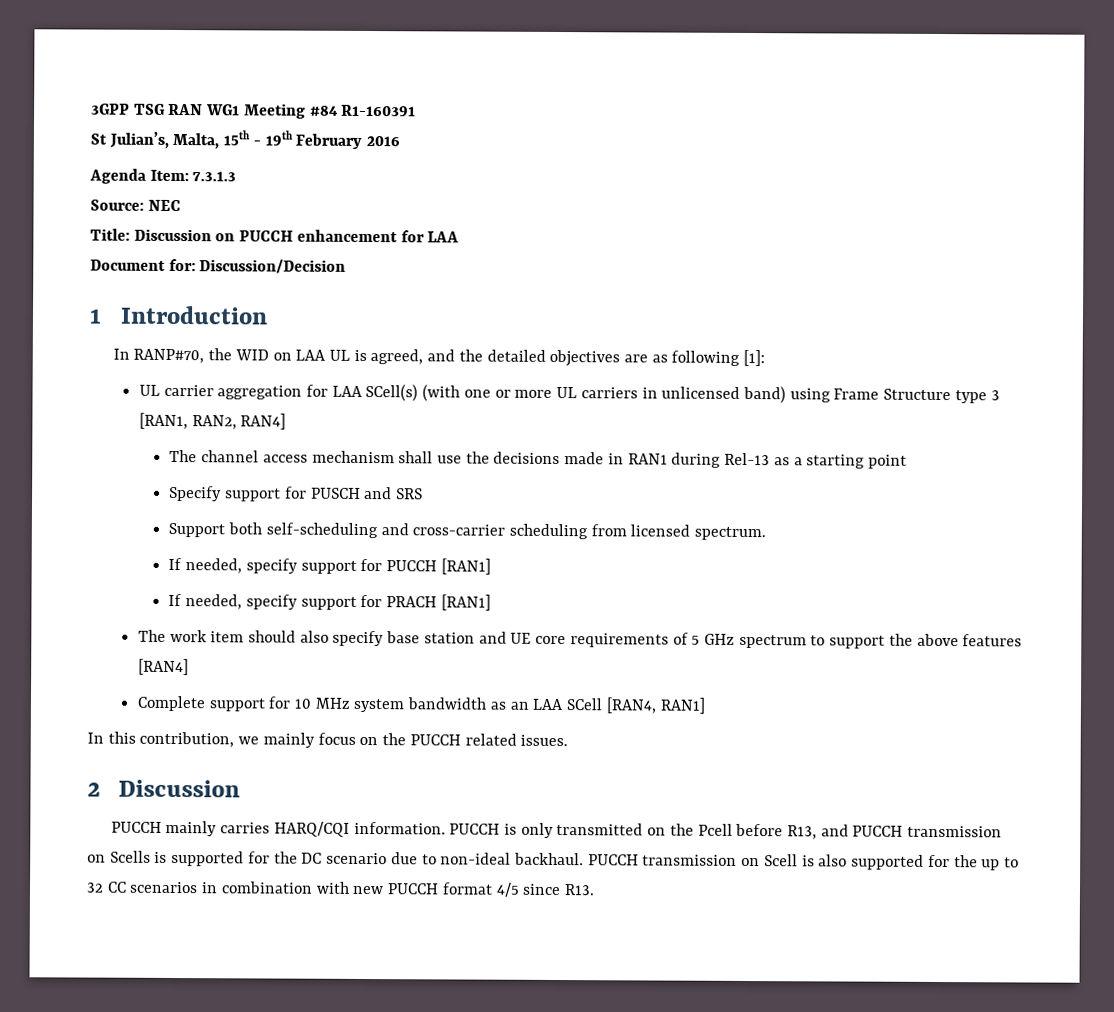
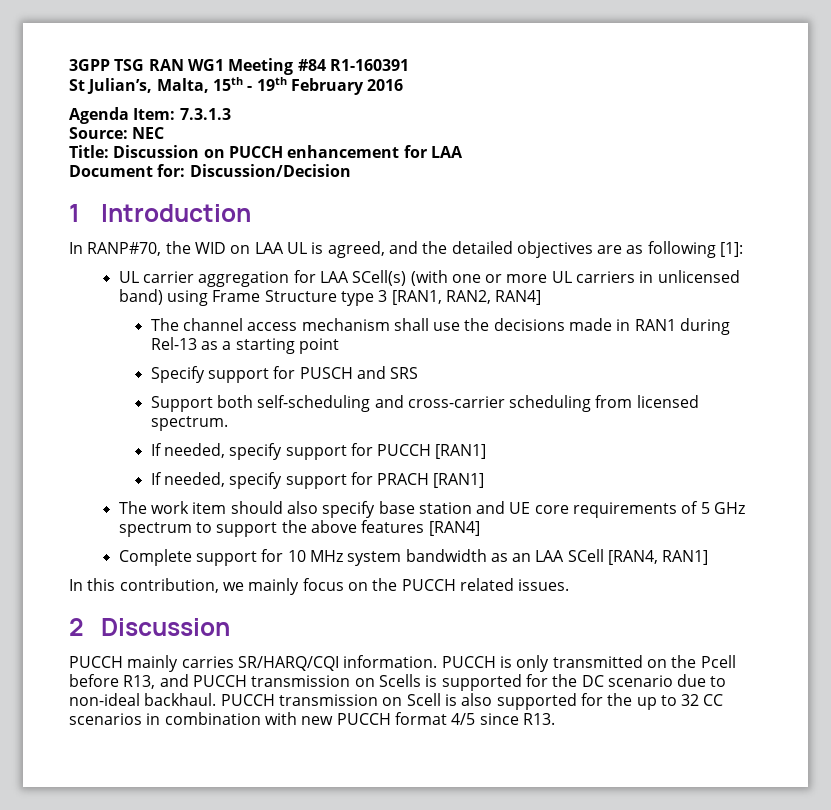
- PUCCH mainly carries HARQ/CQI information.
+ PUCCH mainly carries SR/HARQ/CQI information.

